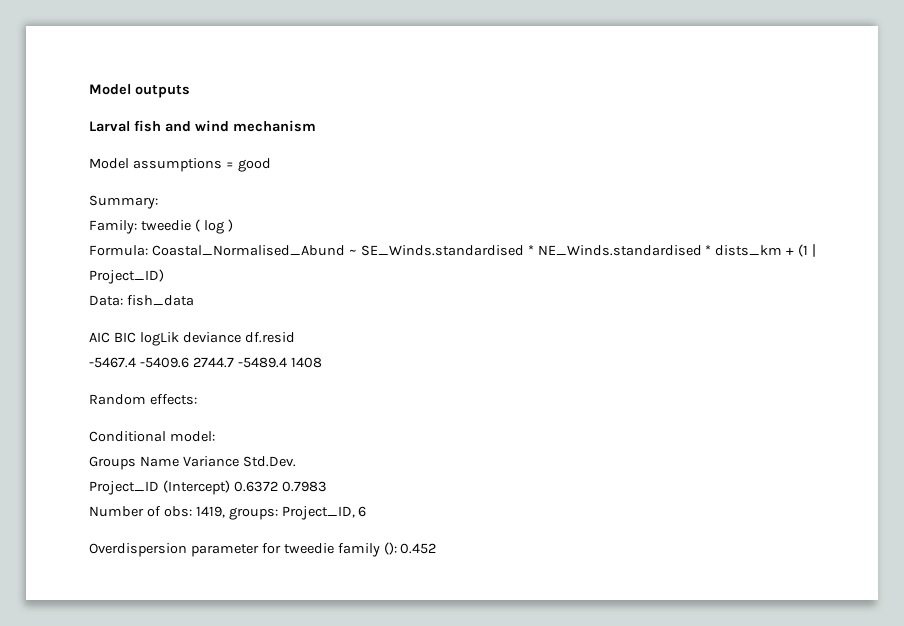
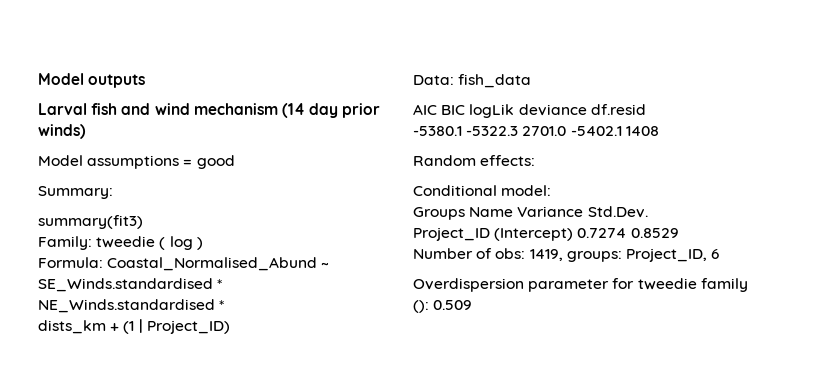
- Larval fish and wind mechanism
+ Larval fish and wind mechanism (14 day prior winds)
+ summary(fit3)
- Formula: Coastal_Normalised_Abund ~ SE_Winds.standardised * NE_Winds.standardised * dists_km + (1 | Project_ID)
+ Formula: Coastal_Normalised_Abund ~ SE_Winds.standardised * NE_Winds.standardised *
+ dists_km + (1 | Project_ID)
- -5467.4 -5409.6 2744.7 -5489.4 1408
+ -5380.1 -5322.3 2701.0 -5402.1 1408
- Project_ID (Intercept) 0.6372 0.7983
+ Project_ID (Intercept) 0.7274 0.8529
- Overdispersion parameter for tweedie family (): 0.452
+ Overdispersion parameter for tweedie family (): 0.509

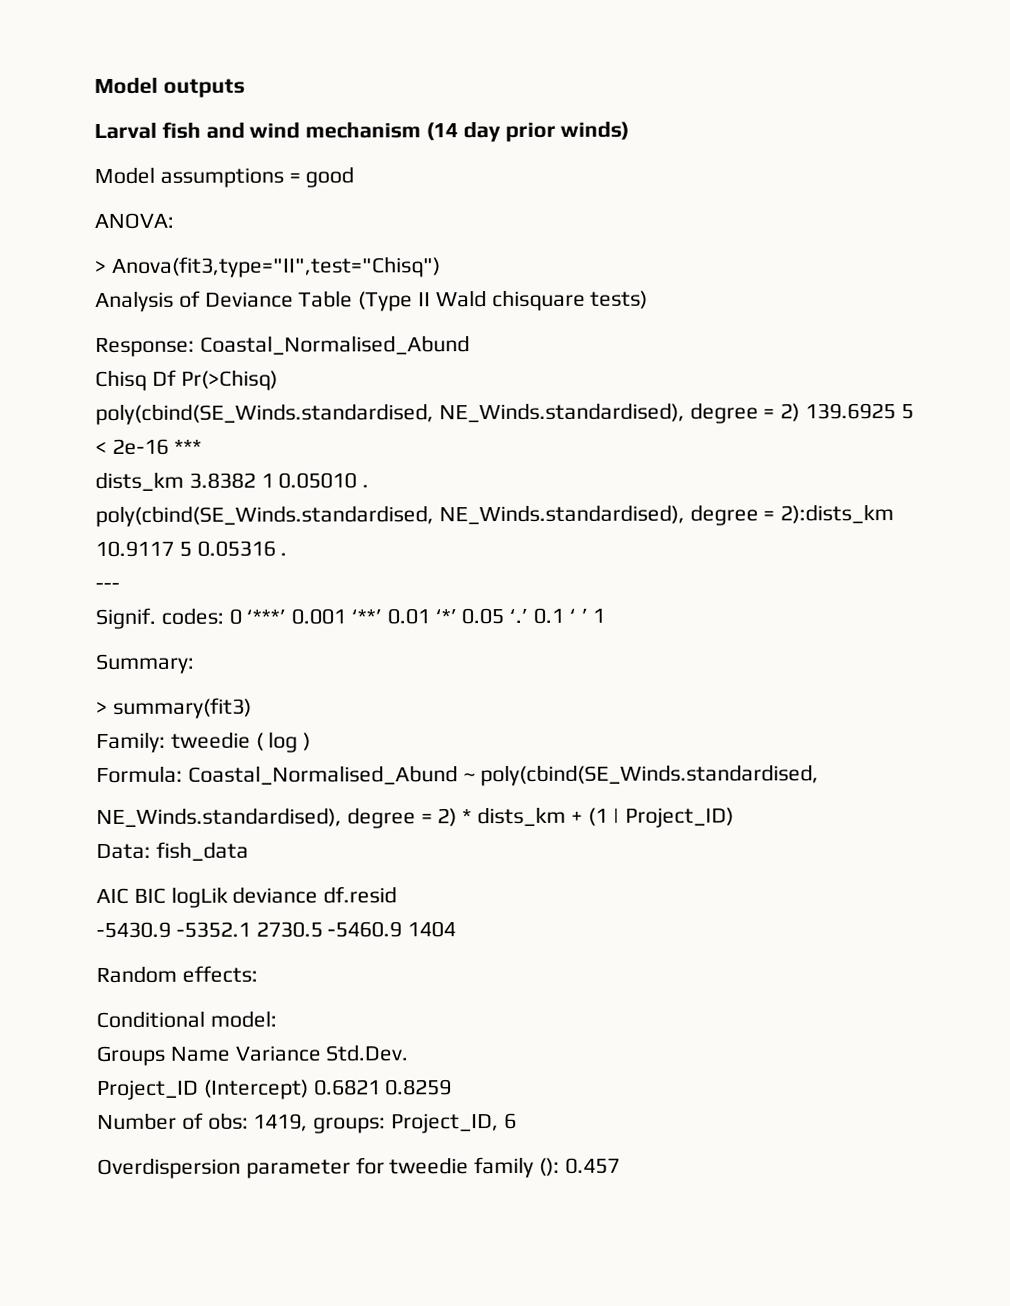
+ ANOVA:
+ > Anova(fit3,type="II",test="Chisq")
+ Analysis of Deviance Table (Type II Wald chisquare tests)
+ Response: Coastal_Normalised_Abund
+ Chisq Df Pr(>Chisq)
+ poly(cbind(SE_Winds.standardised, NE_Winds.standardised), degree = 2) 139.6925 5 < 2e-16 ***
+ dists_km 3.8382 1 0.05010 .
+ poly(cbind(SE_Winds.standardised, NE_Winds.standardised), degree = 2):dists_km 10.9117 5 0.05316 .
+ ---
+ Signif. codes: 0 ‘***’ 0.001 ‘**’ 0.01 ‘*’ 0.05 ‘.’ 0.1 ‘ ’ 1
- summary(fit3)
+ > summary(fit3)
- Formula: Coastal_Normalised_Abund ~ SE_Winds.standardised * NE_Winds.standardised *
- dists_km + (1 | Project_ID)
+ Formula: Coastal_Normalised_Abund ~ poly(cbind(SE_Winds.standardised,
+ NE_Winds.standardised), degree = 2) * dists_km + (1 | Project_ID)
- -5380.1 -5322.3 2701.0 -5402.1 1408
+ -5430.9 -5352.1 2730.5 -5460.9 1404
- Project_ID (Intercept) 0.7274 0.8529
+ Project_ID (Intercept) 0.6821 0.8259
- Overdispersion parameter for tweedie family (): 0.509
+ Overdispersion parameter for tweedie family (): 0.457

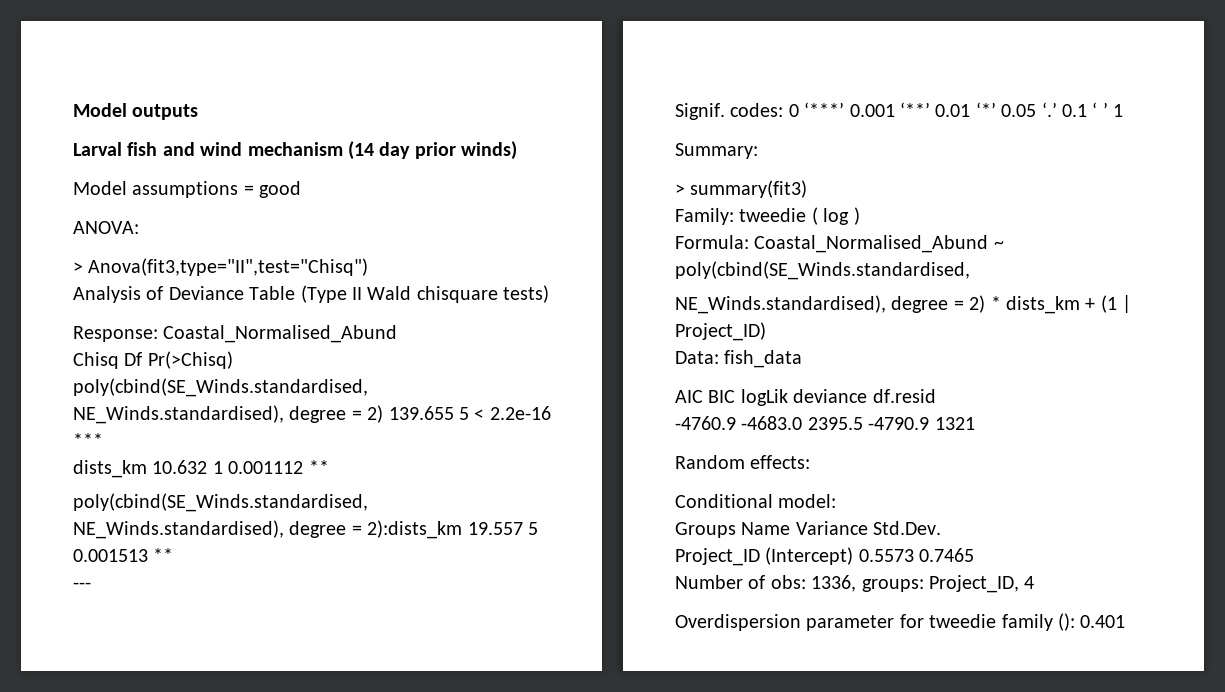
- poly(cbind(SE_Winds.standardised, NE_Winds.standardised), degree = 2) 139.6925 5 < 2e-16 ***
+ poly(cbind(SE_Winds.standardised, NE_Winds.standardised), degree = 2) 139.655 5 < 2.2e-16 ***
- dists_km 3.8382 1 0.05010 .
+ dists_km 10.632 1 0.001112 **
- poly(cbind(SE_Winds.standardised, NE_Winds.standardised), degree = 2):dists_km 10.9117 5 0.05316 .
+ poly(cbind(SE_Winds.standardised, NE_Winds.standardised), degree = 2):dists_km 19.557 5 0.001513 **
- -5430.9 -5352.1 2730.5 -5460.9 1404
+ -4760.9 -4683.0 2395.5 -4790.9 1321
- Project_ID (Intercept) 0.6821 0.8259
+ Project_ID (Intercept) 0.5573 0.7465
- Number of obs: 1419, groups: Project_ID, 6
+ Number of obs: 1336, groups: Project_ID, 4
- Overdispersion parameter for tweedie family (): 0.457
+ Overdispersion parameter for tweedie family (): 0.401

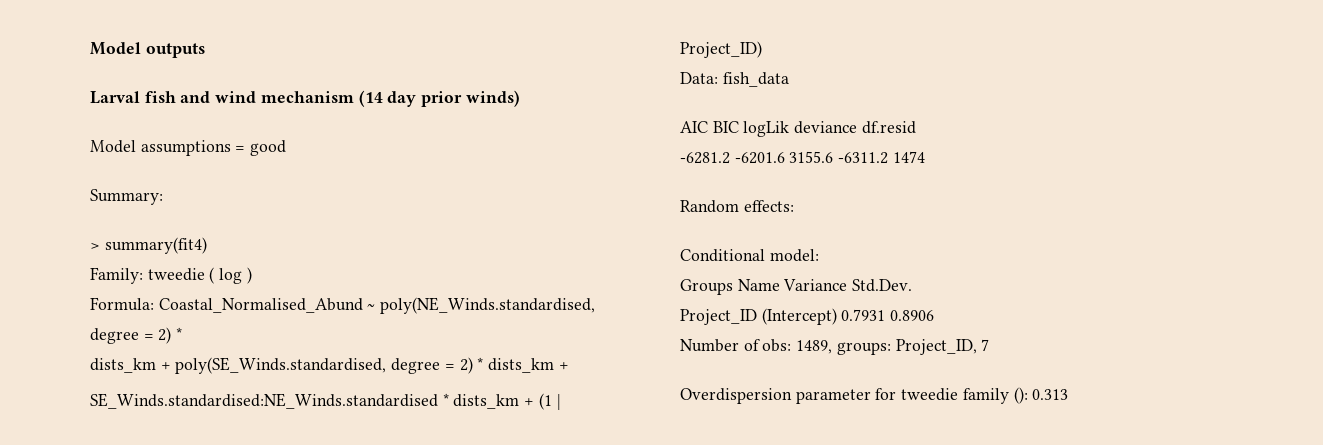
- ANOVA:
- > Anova(fit3,type="II",test="Chisq")
- Analysis of Deviance Table (Type II Wald chisquare tests)
- Response: Coastal_Normalised_Abund
- Chisq Df Pr(>Chisq)
- poly(cbind(SE_Winds.standardised, NE_Winds.standardised), degree = 2) 139.655 5 < 2.2e-16 ***
- dists_km 10.632 1 0.001112 **
- poly(cbind(SE_Winds.standardised, NE_Winds.standardised), degree = 2):dists_km 19.557 5 0.001513 **
- ---
- Signif. codes: 0 ‘***’ 0.001 ‘**’ 0.01 ‘*’ 0.05 ‘.’ 0.1 ‘ ’ 1
- > summary(fit3)
+ > summary(fit4)
- Formula: Coastal_Normalised_Abund ~ poly(cbind(SE_Winds.standardised,
- NE_Winds.standardised), degree = 2) * dists_km + (1 | Project_ID)
+ Formula: Coastal_Normalised_Abund ~ poly(NE_Winds.standardised, degree = 2) *
+ dists_km + poly(SE_Winds.standardised, degree = 2) * dists_km +
+ SE_Winds.standardised:NE_Winds.standardised * dists_km + (1 | Project_ID)
- -4760.9 -4683.0 2395.5 -4790.9 1321
+ -6281.2 -6201.6 3155.6 -6311.2 1474
- Project_ID (Intercept) 0.5573 0.7465
+ Project_ID (Intercept) 0.7931 0.8906
- Number of obs: 1336, groups: Project_ID, 4
+ Number of obs: 1489, groups: Project_ID, 7
- Overdispersion parameter for tweedie family (): 0.401
+ Overdispersion parameter for tweedie family (): 0.313

